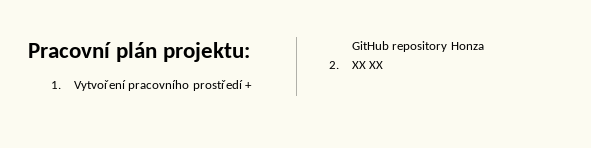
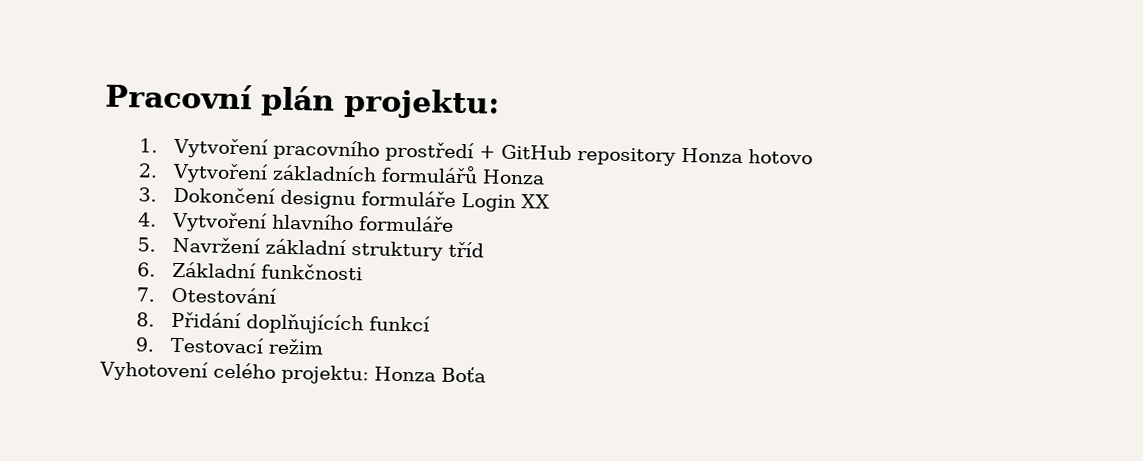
- 1. Vytvoření pracovního prostředí + GitHub repository Honza
+ 1. Vytvoření pracovního prostředí + GitHub repository Honza hotovo
- 2. XX XX
+ 2. Vytvoření základních formulářů Honza
+ 3. Dokončení designu formuláře Login XX
+ 4. Vytvoření hlavního formuláře
+ 5. Navržení základní struktury tříd
+ 6. Základní funkčnosti
+ 7. Otestování
+ 8. Přidání doplňujících funkcí
+ 9. Testovací režim
+ Vyhotovení celého projektu: Honza Boťa

